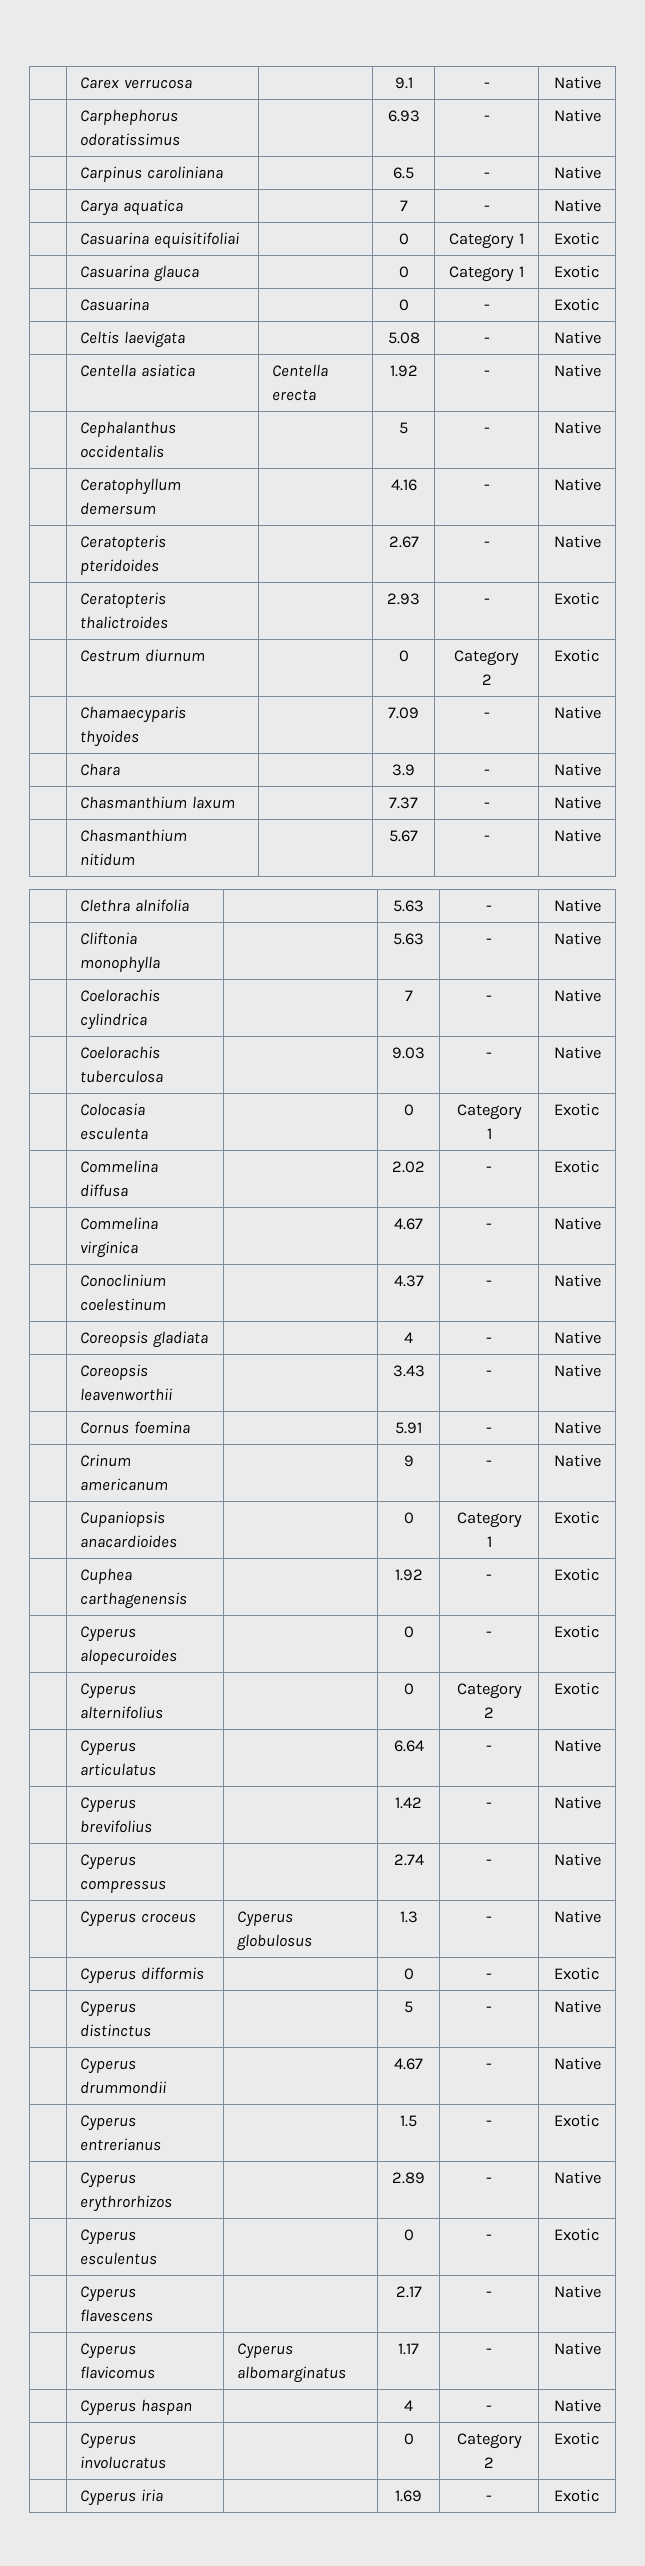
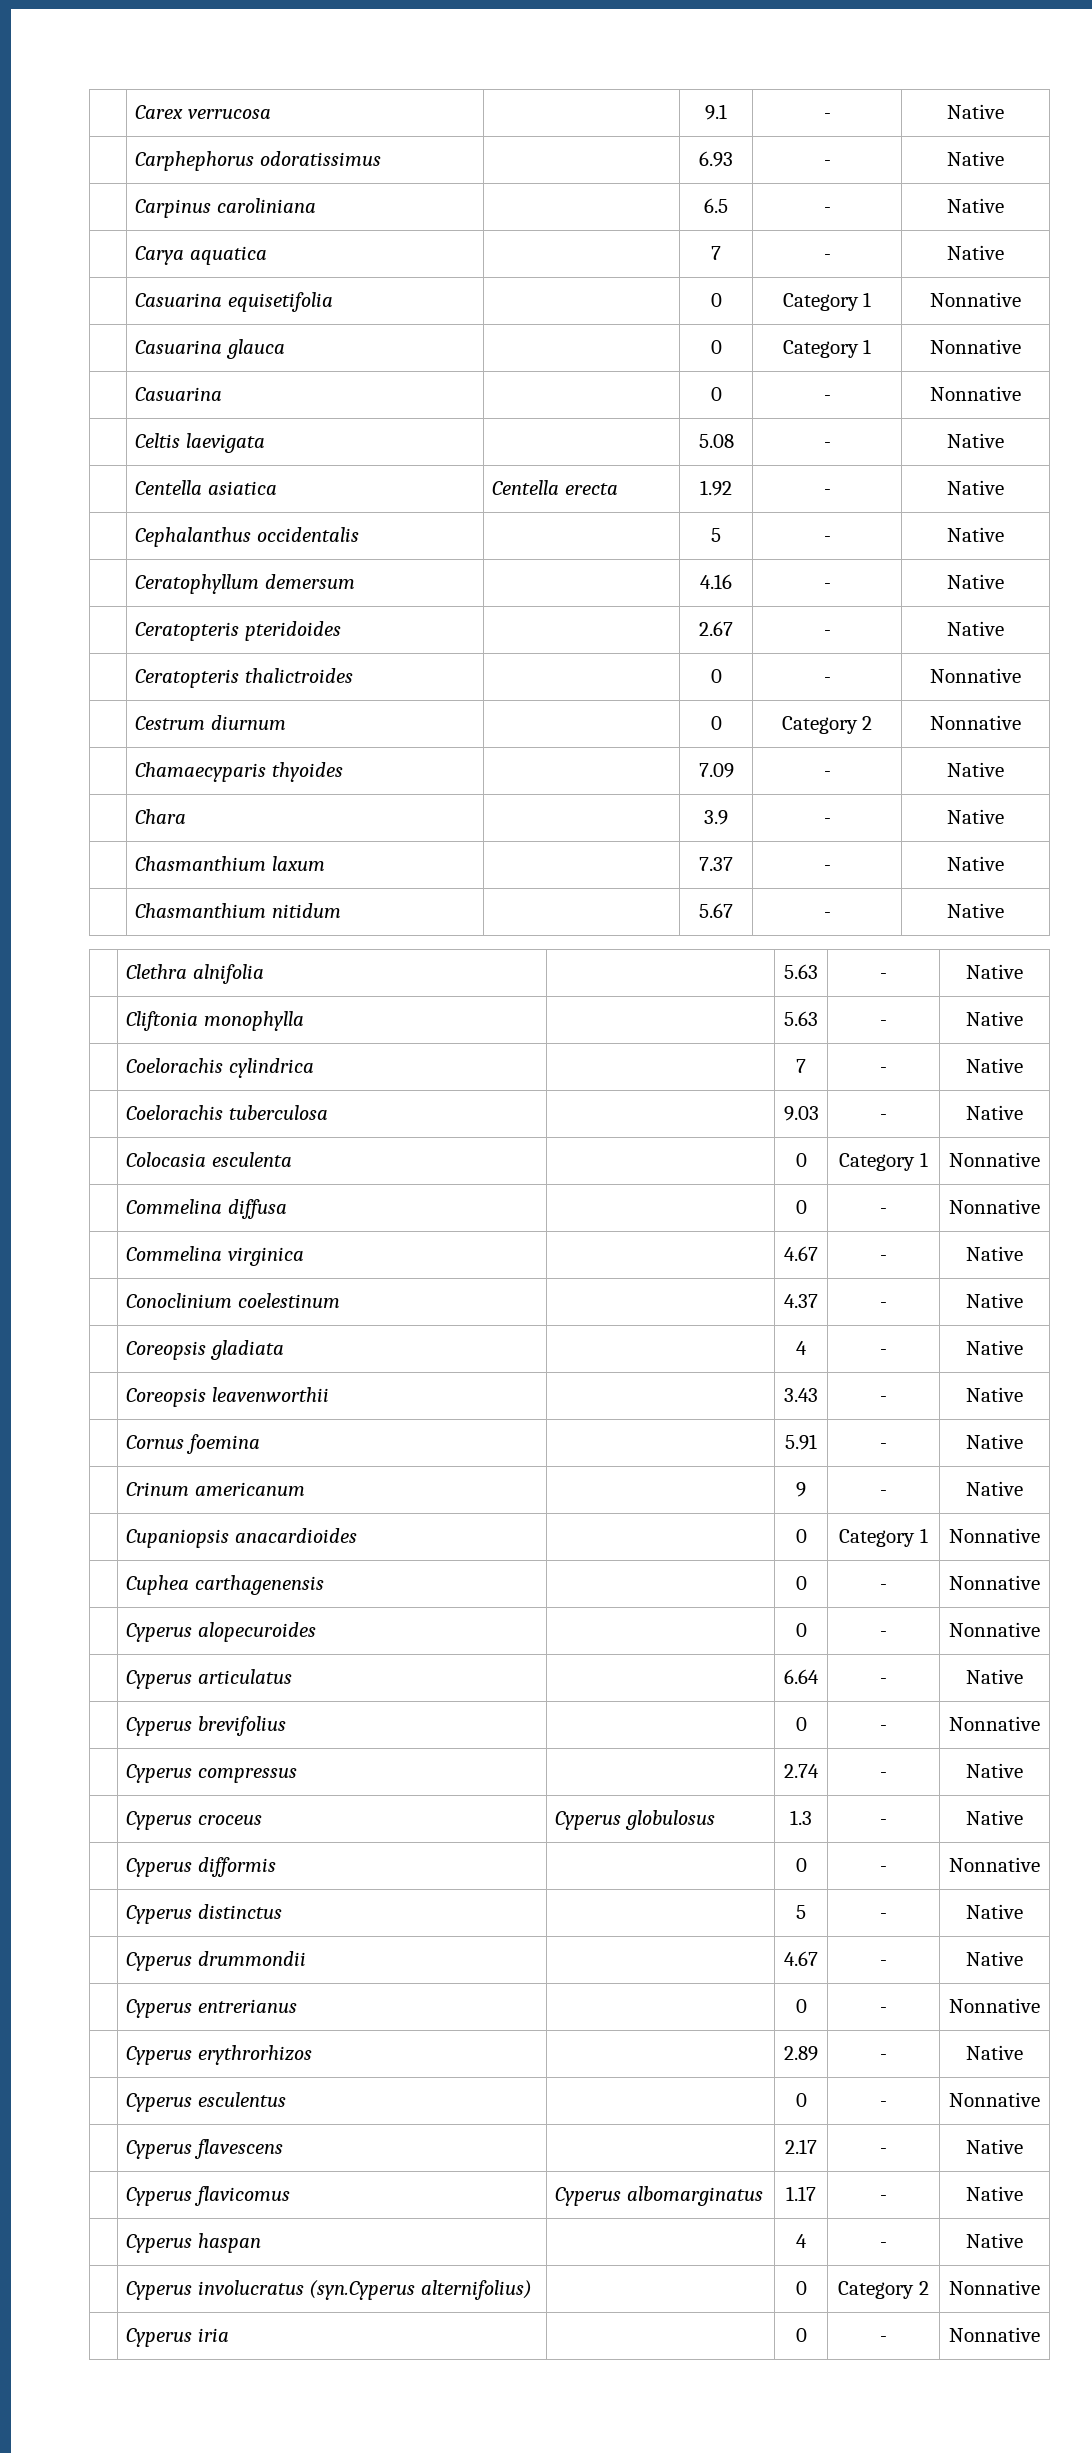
- | Casuarina equisitifoliai | | 0 | Category 1 | Exotic
+ | Casuarina equisetifolia | | 0 | Category 1 | Nonnative
- | Casuarina glauca | | 0 | Category 1 | Exotic
+ | Casuarina glauca | | 0 | Category 1 | Nonnative
- | Casuarina | | 0 | - | Exotic
+ | Casuarina | | 0 | - | Nonnative
- | Ceratopteris thalictroides | | 2.93 | - | Exotic
+ | Ceratopteris thalictroides | | 0 | - | Nonnative
- | Cestrum diurnum | | 0 | Category 2 | Exotic
+ | Cestrum diurnum | | 0 | Category 2 | Nonnative
- | Colocasia esculenta | | 0 | Category 1 | Exotic
+ | Colocasia esculenta | | 0 | Category 1 | Nonnative
- | Commelina diffusa | | 2.02 | - | Exotic
+ | Commelina diffusa | | 0 | - | Nonnative
- | Cupaniopsis anacardioides | | 0 | Category 1 | Exotic
+ | Cupaniopsis anacardioides | | 0 | Category 1 | Nonnative
- | Cuphea carthagenensis | | 1.92 | - | Exotic
+ | Cuphea carthagenensis | | 0 | - | Nonnative
- | Cyperus alopecuroides | | 0 | - | Exotic
- | Cyperus alternifolius | | 0 | Category 2 | Exotic
+ | Cyperus alopecuroides | | 0 | - | Nonnative
- | Cyperus brevifolius | | 1.42 | - | Native
+ | Cyperus brevifolius | | 0 | - | Nonnative
- | Cyperus difformis | | 0 | - | Exotic
+ | Cyperus difformis | | 0 | - | Nonnative
- | Cyperus entrerianus | | 1.5 | - | Exotic
+ | Cyperus entrerianus | | 0 | - | Nonnative
- | Cyperus esculentus | | 0 | - | Exotic
+ | Cyperus esculentus | | 0 | - | Nonnative
- | Cyperus involucratus | | 0 | Category 2 | Exotic
+ | Cyperus involucratus (syn.Cyperus alternifolius) | | 0 | Category 2 | Nonnative
- | Cyperus iria | | 1.69 | - | Exotic
+ | Cyperus iria | | 0 | - | Nonnative

